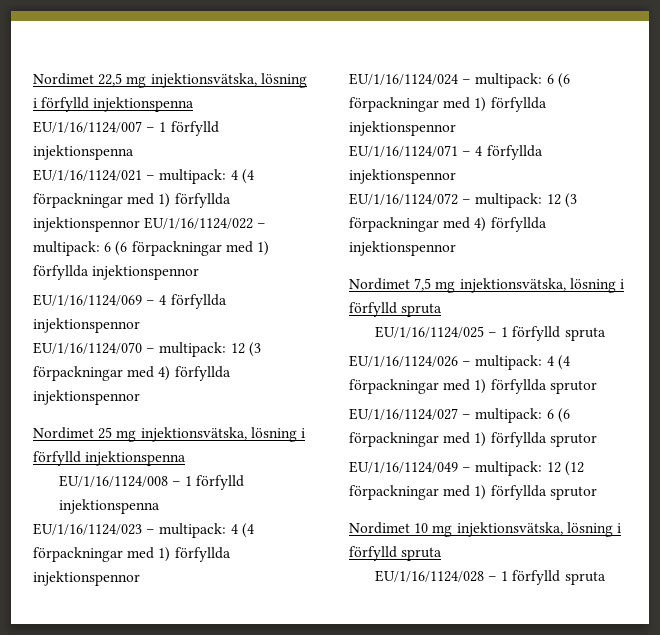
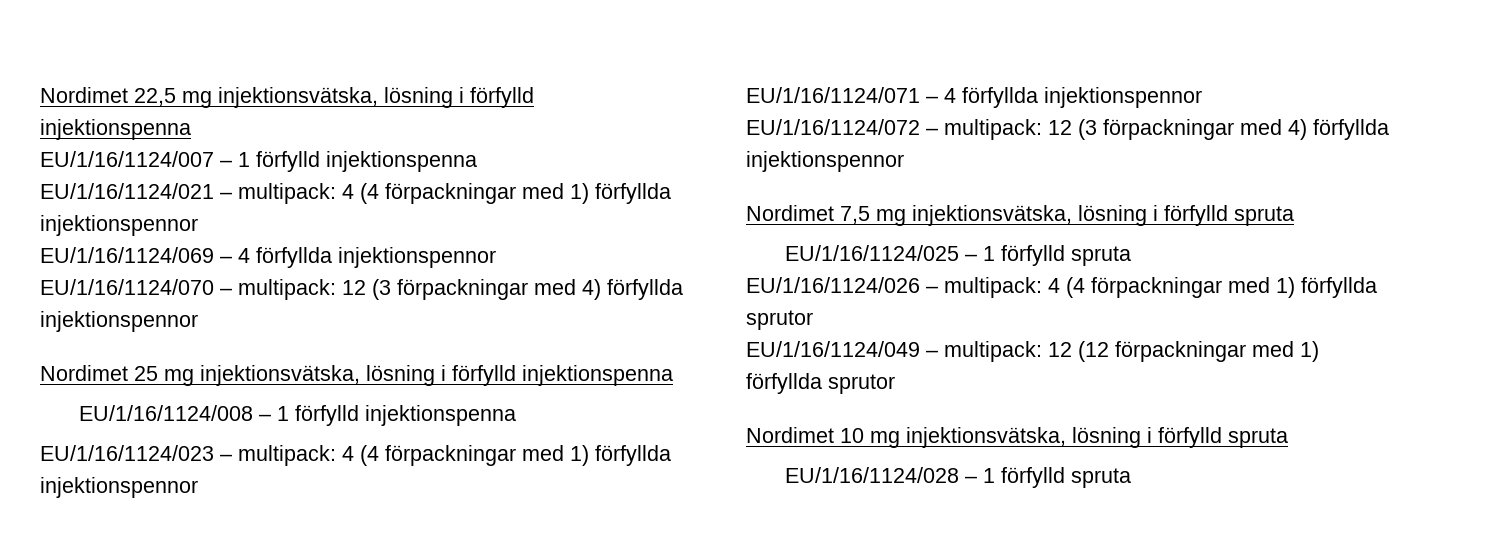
- EU/1/16/1124/021 – multipack: 4 (4 förpackningar med 1) förfyllda injektionspennor EU/1/16/1124/022 – multipack: 6 (6 förpackningar med 1) förfyllda injektionspennor
+ EU/1/16/1124/021 – multipack: 4 (4 förpackningar med 1) förfyllda injektionspennor
- EU/1/16/1124/024 – multipack: 6 (6 förpackningar med 1) förfyllda injektionspennor
- EU/1/16/1124/027 – multipack: 6 (6 förpackningar med 1) förfyllda sprutor

